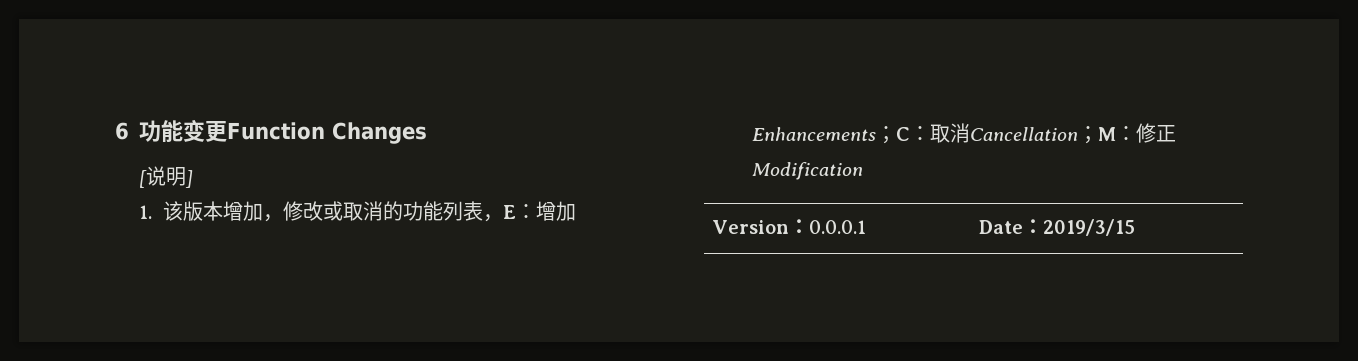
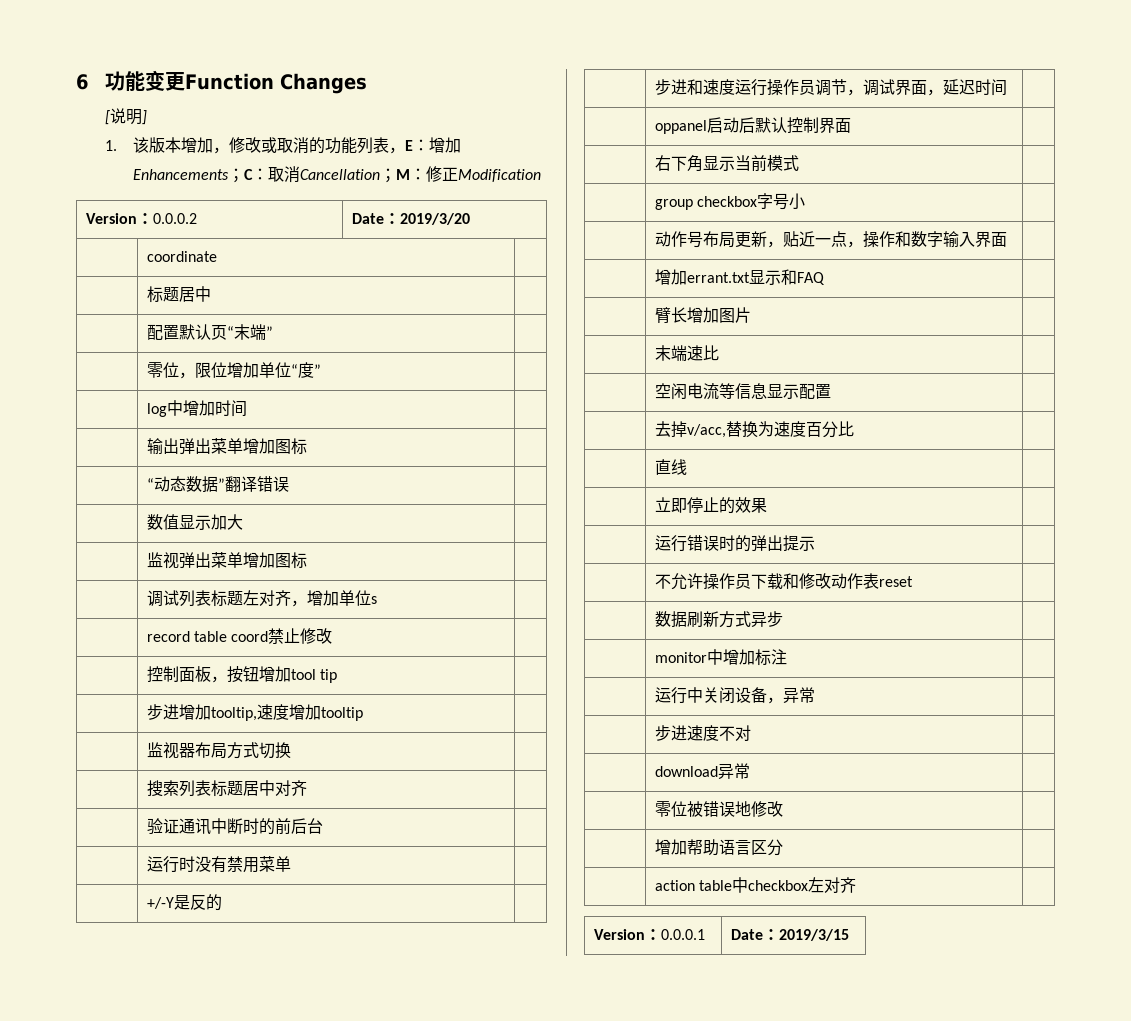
+ Version：0.0.0.2 | Date：2019/3/20
+ | coordinate |
+ | 标题居中 |
+ | 配置默认页“末端” |
+ | 零位，限位增加单位“度” |
+ | log中增加时间 |
+ | 输出弹出菜单增加图标 |
+ | “动态数据”翻译错误 |
+ | 数值显示加大 |
+ | 监视弹出菜单增加图标 |
+ | 调试列表标题左对齐，增加单位s |
+ | record table coord禁止修改 |
+ | 控制面板，按钮增加tool tip |
+ | 步进增加tooltip,速度增加tooltip |
+ | 监视器布局方式切换 |
+ | 搜索列表标题居中对齐 |
+ | 验证通讯中断时的前后台 |
+ | 运行时没有禁用菜单 |
+ | +/-Y是反的 |
+ | 步进和速度运行操作员调节，调试界面，延迟时间 |
+ | oppanel启动后默认控制界面 |
+ | 右下角显示当前模式 |
+ | group checkbox字号小 |
+ | 动作号布局更新，贴近一点，操作和数字输入界面 |
+ | 增加errant.txt显示和FAQ |
+ | 臂长增加图片 |
+ | 末端速比 |
+ | 空闲电流等信息显示配置 |
+ | 去掉v/acc,替换为速度百分比 |
+ | 直线 |
+ | 立即停止的效果 |
+ | 运行错误时的弹出提示 |
+ | 不允许操作员下载和修改动作表reset |
+ | 数据刷新方式异步 |
+ | monitor中增加标注 |
+ | 运行中关闭设备，异常 |
+ | 步进速度不对 |
+ | download异常 |
+ | 零位被错误地修改 |
+ | 增加帮助语言区分 |
+ | action table中checkbox左对齐 |

